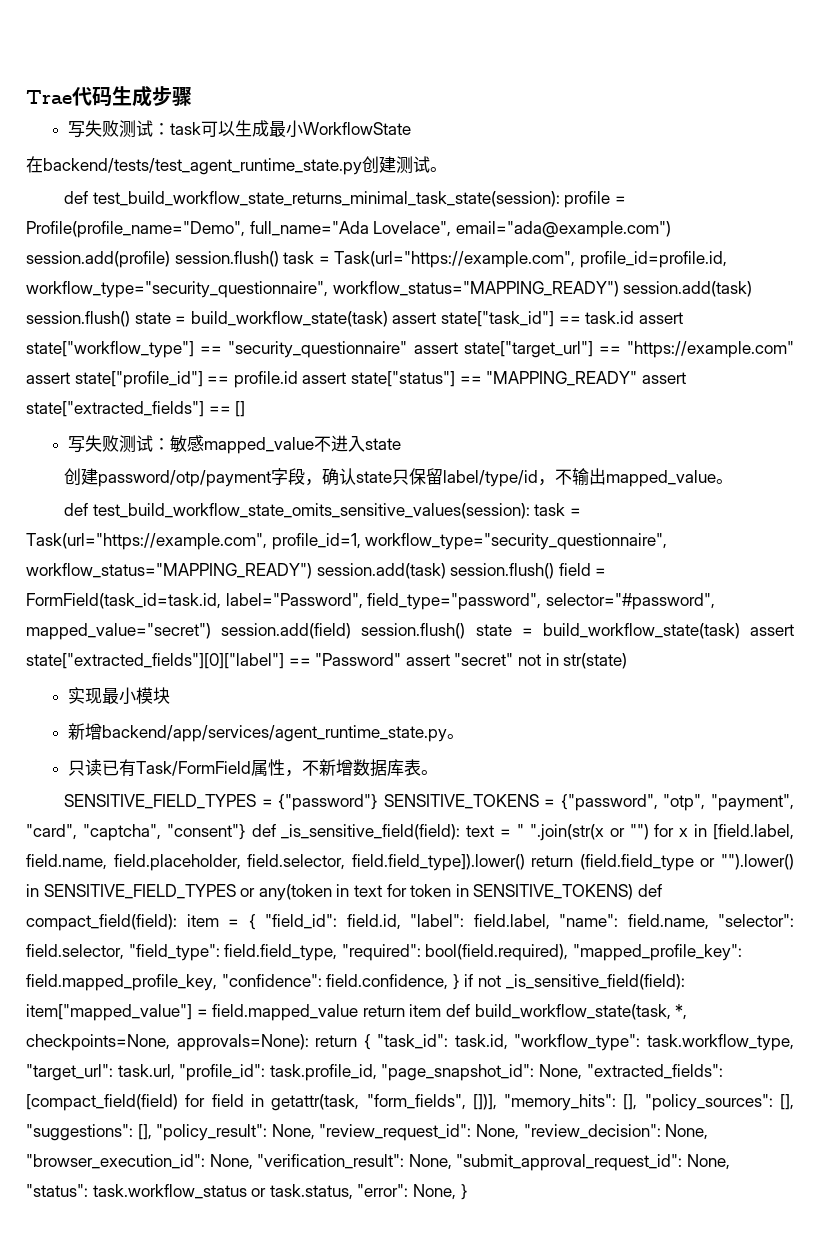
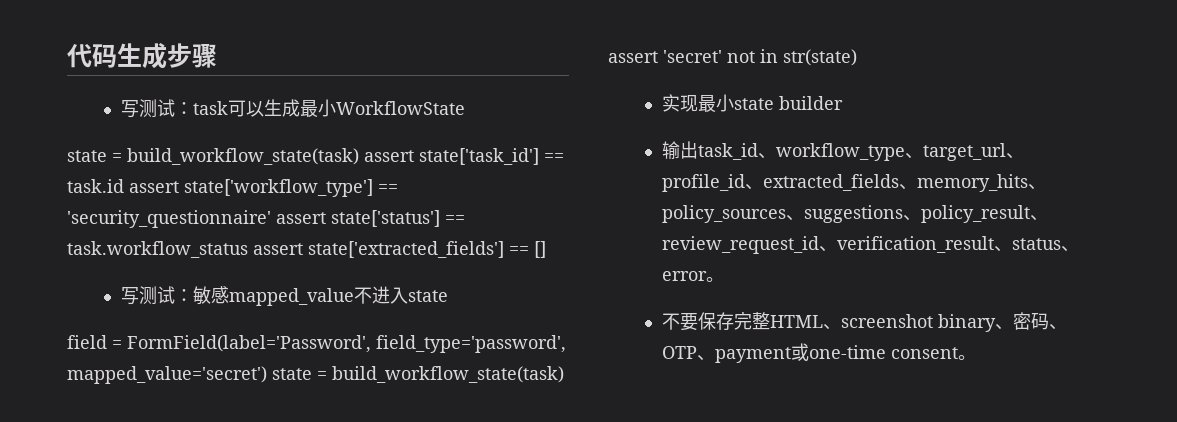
- Trae代码生成步骤
+ 代码生成步骤
- 写失败测试：task可以生成最小WorkflowState
+ 写测试：task可以生成最小WorkflowState
- 在backend/tests/test_agent_runtime_state.py创建测试。
- def test_build_workflow_state_returns_minimal_task_state(session): profile = Profile(profile_name="Demo", full_name="Ada Lovelace", email="ada@example.com") session.add(profile) session.flush() task = Task(url="https://example.com", profile_id=profile.id, workflow_type="security_questionnaire", workflow_status="MAPPING_READY") session.add(task) session.flush() state = build_workflow_state(task) assert state["task_id"] == task.id assert state["workflow_type"] == "security_questionnaire" assert state["target_url"] == "https://example.com" assert state["profile_id"] == profile.id assert state["status"] == "MAPPING_READY" assert state["extracted_fields"] == []
+ state = build_workflow_state(task) assert state['task_id'] == task.id assert state['workflow_type'] == 'security_questionnaire' assert state['status'] == task.workflow_status assert state['extracted_fields'] == []
- 写失败测试：敏感mapped_value不进入state
+ 写测试：敏感mapped_value不进入state
- 创建password/otp/payment字段，确认state只保留label/type/id，不输出mapped_value。
- def test_build_workflow_state_omits_sensitive_values(session): task = Task(url="https://example.com", profile_id=1, workflow_type="security_questionnaire", workflow_status="MAPPING_READY") session.add(task) session.flush() field = FormField(task_id=task.id, label="Password", field_type="password", selector="#password", mapped_value="secret") session.add(field) session.flush() state = build_workflow_state(task) assert state["extracted_fields"][0]["label"] == "Password" assert "secret" not in str(state)
+ field = FormField(label='Password', field_type='password', mapped_value='secret') state = build_workflow_state(task) assert 'secret' not in str(state)
- 实现最小模块
- 新增backend/app/services/agent_runtime_state.py。
- 只读已有Task/FormField属性，不新增数据库表。
- SENSITIVE_FIELD_TYPES = {"password"} SENSITIVE_TOKENS = {"password", "otp", "payment", "card", "captcha", "consent"} def _is_sensitive_field(field): text = " ".join(str(x or "") for x in [field.label, field.name, field.placeholder, field.selector, field.field_type]).lower() return (field.field_type or "").lower() in SENSITIVE_FIELD_TYPES or any(token in text for token in SENSITIVE_TOKENS) def compact_field(field): item = { "field_id": field.id, "label": field.label, "name": field.name, "selector": field.selector, "field_type": field.field_type, "required": bool(field.required), "mapped_profile_key": field.mapped_profile_key, "confidence": field.confidence, } if not _is_sensitive_field(field): item["mapped_value"] = field.mapped_value return item def build_workflow_state(task, *, checkpoints=None, approvals=None): return { "task_id": task.id, "workflow_type": task.workflow_type, "target_url": task.url, "profile_id": task.profile_id, "page_snapshot_id": None, "extracted_fields": [compact_field(field) for field in getattr(task, "form_fields", [])], "memory_hits": [], "policy_sources": [], "suggestions": [], "policy_result": None, "review_request_id": None, "review_decision": None, "browser_execution_id": None, "verification_result": None, "submit_approval_request_id": None, "status": task.workflow_status or task.status, "error": None, }
+ 实现最小state builder
+ 输出task_id、workflow_type、target_url、profile_id、extracted_fields、memory_hits、policy_sources、suggestions、policy_result、review_request_id、verification_result、status、error。
+ 不要保存完整HTML、screenshot binary、密码、OTP、payment或one-time consent。

